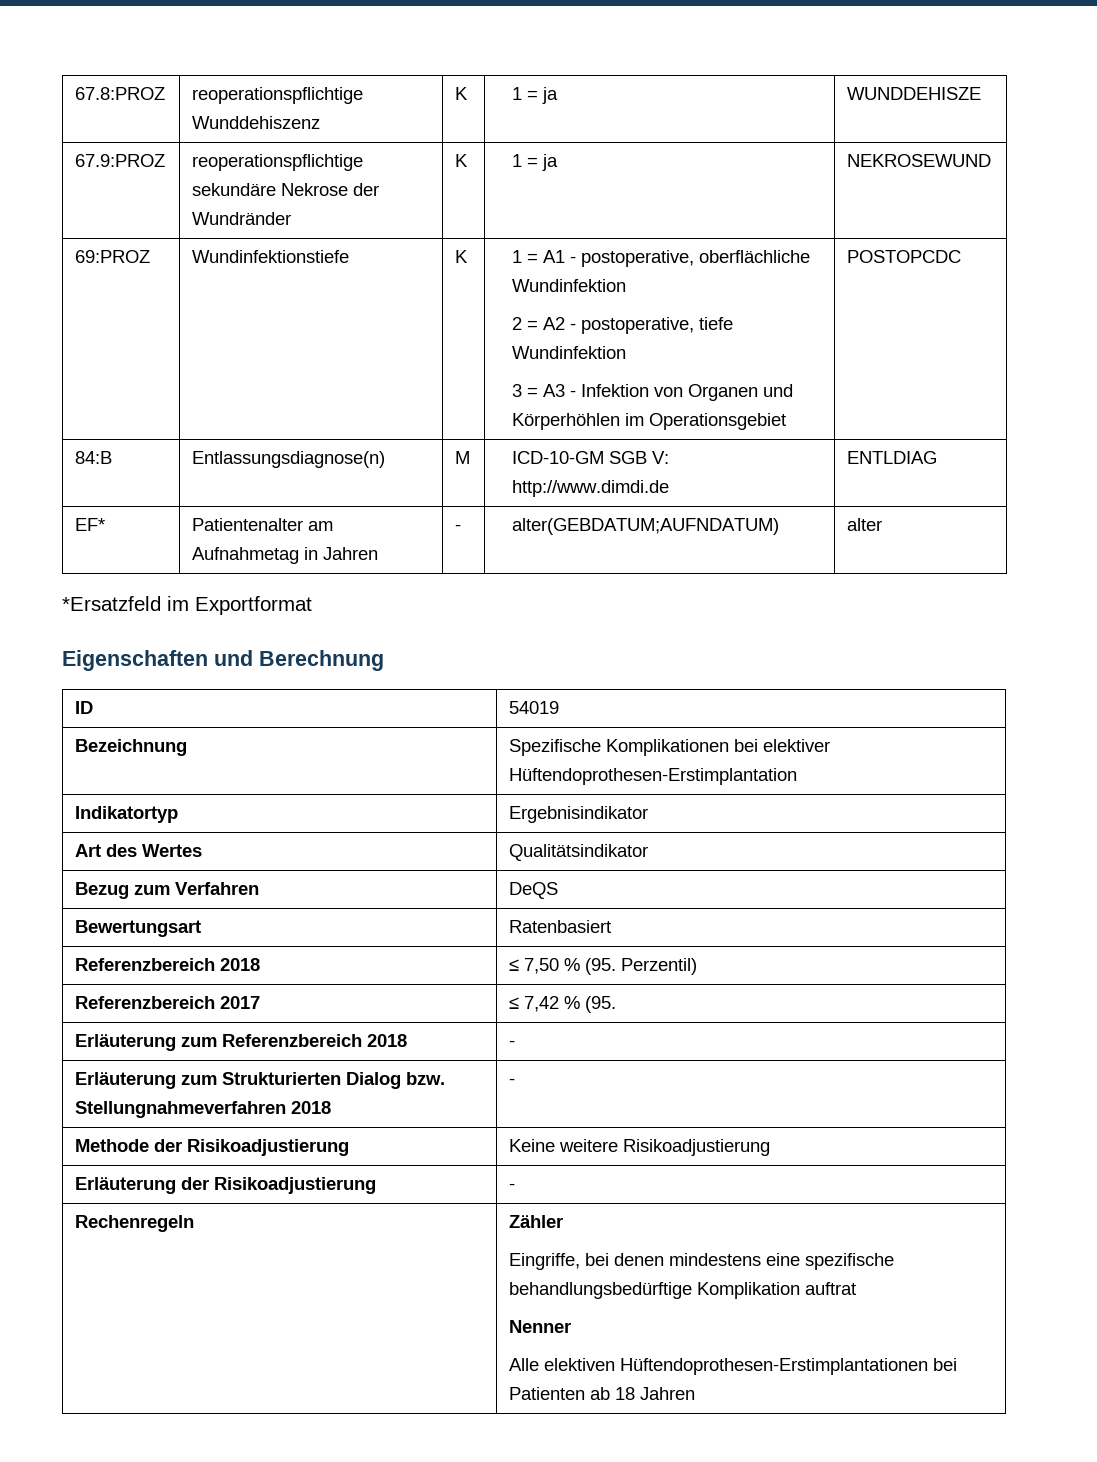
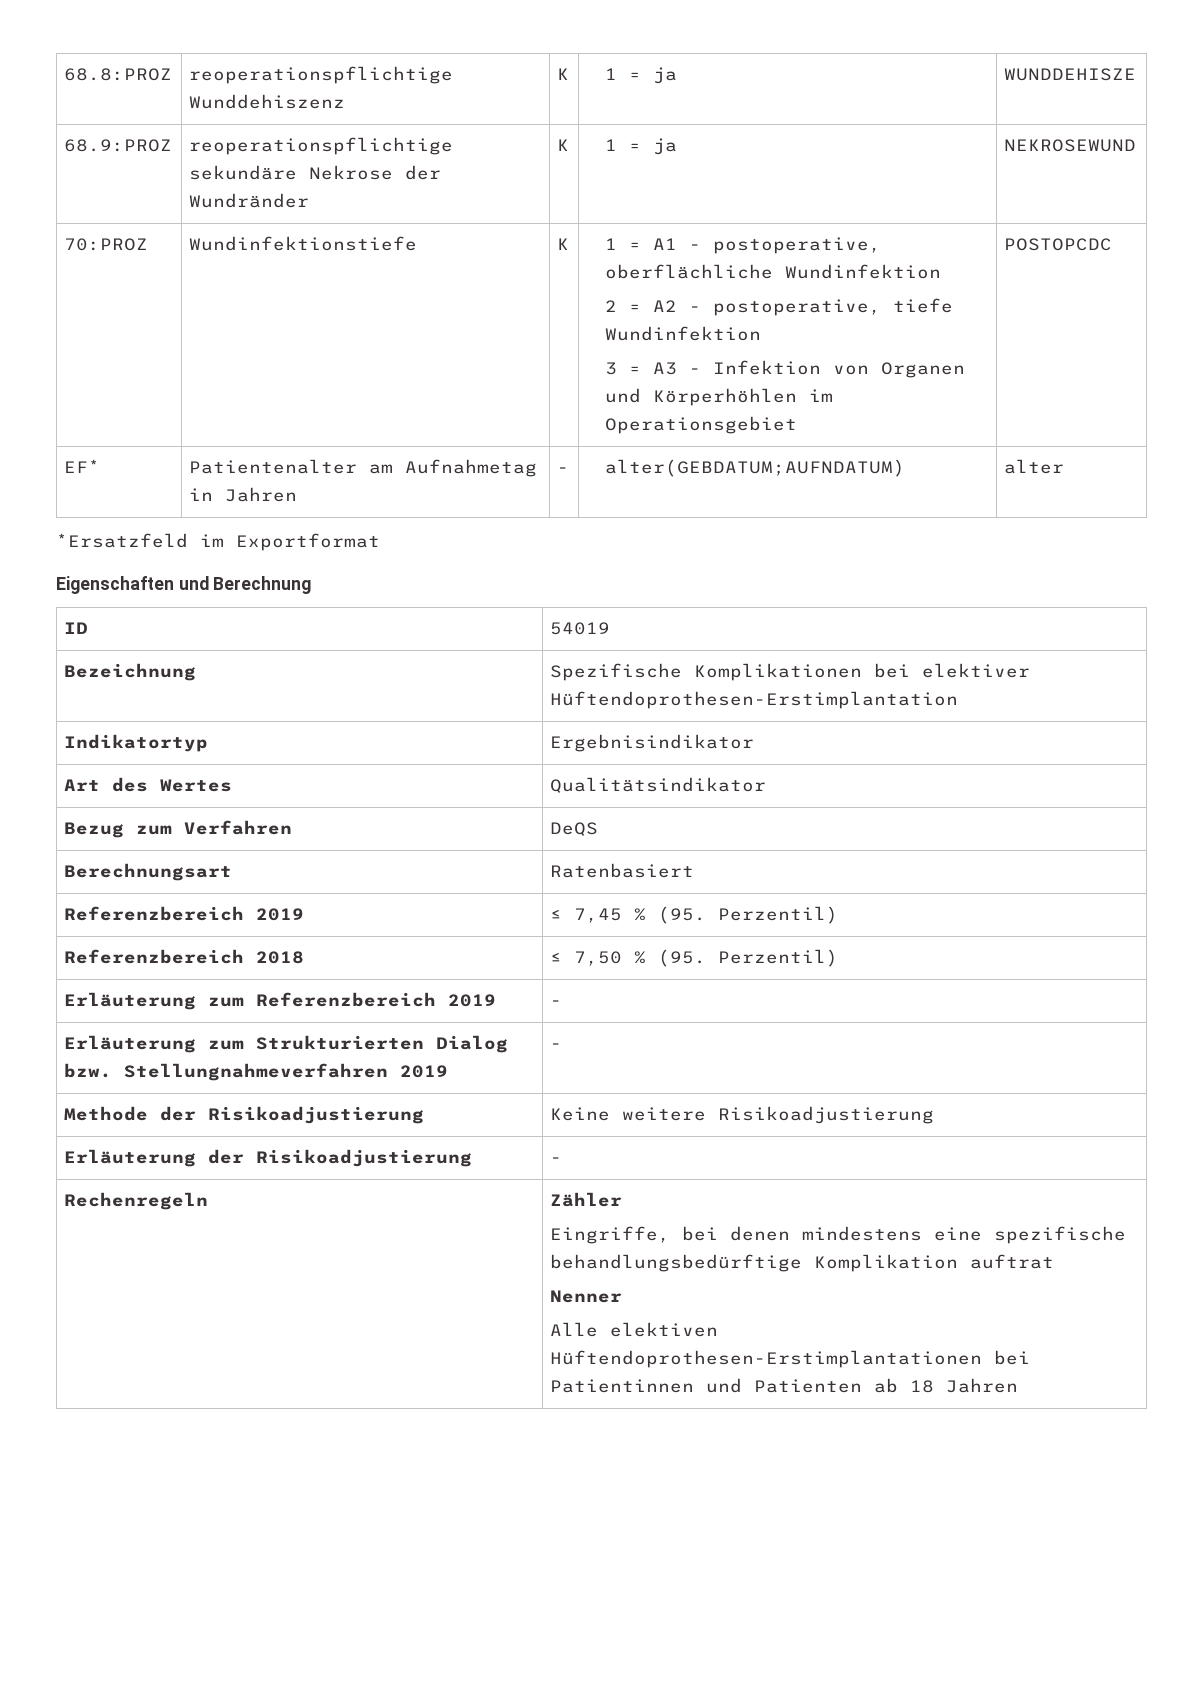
- 67.8:PROZ | reoperationspflichtige Wunddehiszenz | K | 1 = ja | WUNDDEHISZE
+ 68.8:PROZ | reoperationspflichtige Wunddehiszenz | K | 1 = ja | WUNDDEHISZE
- 67.9:PROZ | reoperationspflichtige sekundäre Nekrose der Wundränder | K | 1 = ja | NEKROSEWUND
+ 68.9:PROZ | reoperationspflichtige sekundäre Nekrose der Wundränder | K | 1 = ja | NEKROSEWUND
- 69:PROZ | Wundinfektionstiefe | K | 1 = A1 - postoperative, oberflächliche Wundinfektion
+ 70:PROZ | Wundinfektionstiefe | K | 1 = A1 - postoperative, oberflächliche Wundinfektion
- 84:B | Entlassungsdiagnose(n) | M | ICD-10-GM SGB V: http://www.dimdi.de | ENTLDIAG
- Bewertungsart | Ratenbasiert
+ Berechnungsart | Ratenbasiert
+ Referenzbereich 2019 | ≤ 7,45 % (95. Perzentil)
- Referenzbereich 2017 | ≤ 7,42 % (95.
- Erläuterung zum Referenzbereich 2018 | -
+ Erläuterung zum Referenzbereich 2019 | -
- Erläuterung zum Strukturierten Dialog bzw. Stellungnahmeverfahren 2018 | -
+ Erläuterung zum Strukturierten Dialog bzw. Stellungnahmeverfahren 2019 | -
  Rechenregeln | Zähler
  Eingriffe, bei denen mindestens eine spezifische behandlungsbedürftige Komplikation auftrat
  Nenner
- Alle elektiven Hüftendoprothesen-Erstimplantationen bei Patienten ab 18 Jahren
+ Alle elektiven Hüftendoprothesen-Erstimplantationen bei Patientinnen und Patienten ab 18 Jahren

